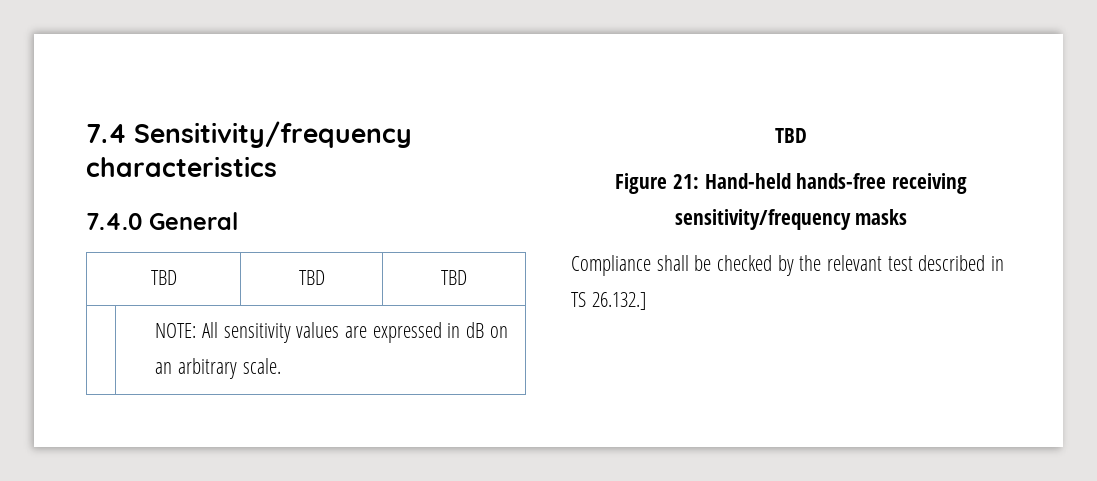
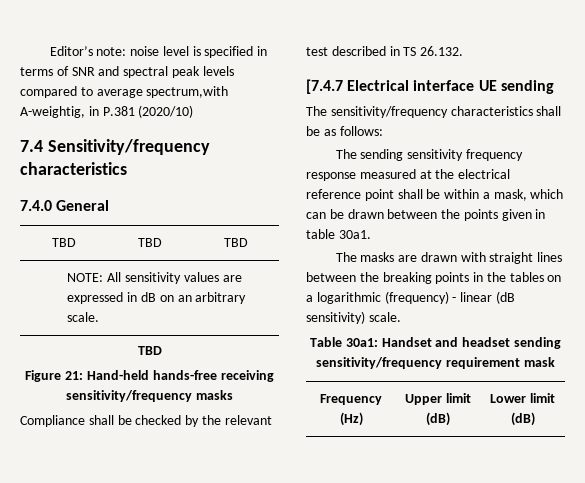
+ Editor’s note: noise level is specified in terms of SNR and spectral peak levels compared to average spectrum,with A-weightig, in P.381 (2020/10)
- Compliance shall be checked by the relevant test described in TS 26.132.]
+ Compliance shall be checked by the relevant test described in TS 26.132.
+ [7.4.7 Electrical interface UE sending
+ The sensitivity/frequency characteristics shall be as follows:
+ The sending sensitivity frequency response measured at the electrical reference point shall be within a mask, which can be drawn between the points given in table 30a1.
+ The masks are drawn with straight lines between the breaking points in the tables on a logarithmic (frequency) - linear (dB sensitivity) scale.
+ Table 30a1: Handset and headset sending sensitivity/frequency requirement mask
+ Frequency (Hz) | Upper limit (dB) | Lower limit (dB)

